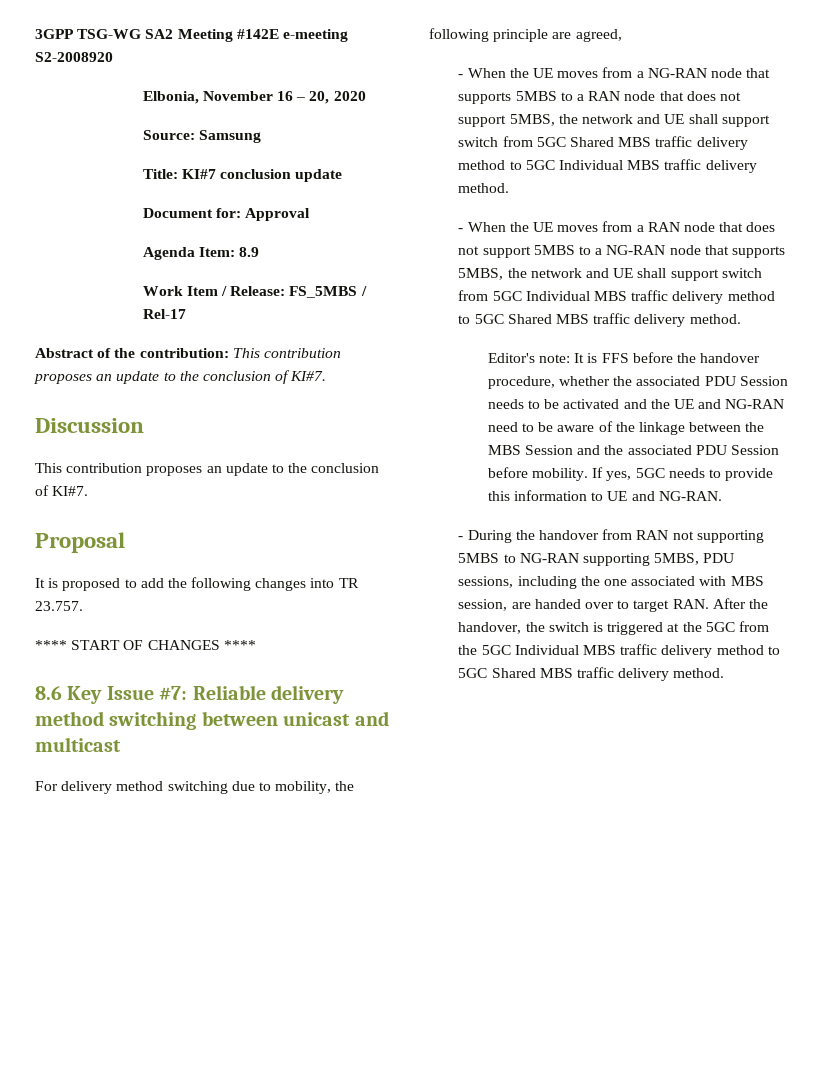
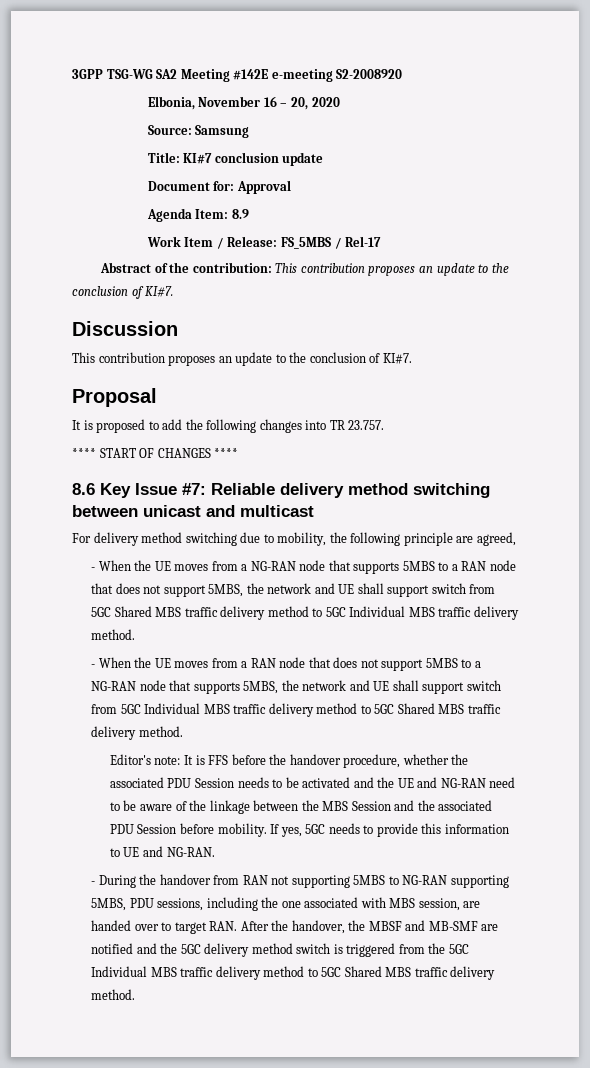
- - During the handover from RAN not supporting 5MBS to NG-RAN supporting 5MBS, PDU sessions, including the one associated with MBS session, are handed over to target RAN. After the handover, the switch is triggered at the 5GC from the 5GC Individual MBS traffic delivery method to 5GC Shared MBS traffic delivery method.
+ - During the handover from RAN not supporting 5MBS to NG-RAN supporting 5MBS, PDU sessions, including the one associated with MBS session, are handed over to target RAN. After the handover, the MBSF and MB-SMF are notified and the 5GC delivery method switch is triggered from the 5GC Individual MBS traffic delivery method to 5GC Shared MBS traffic delivery method.

